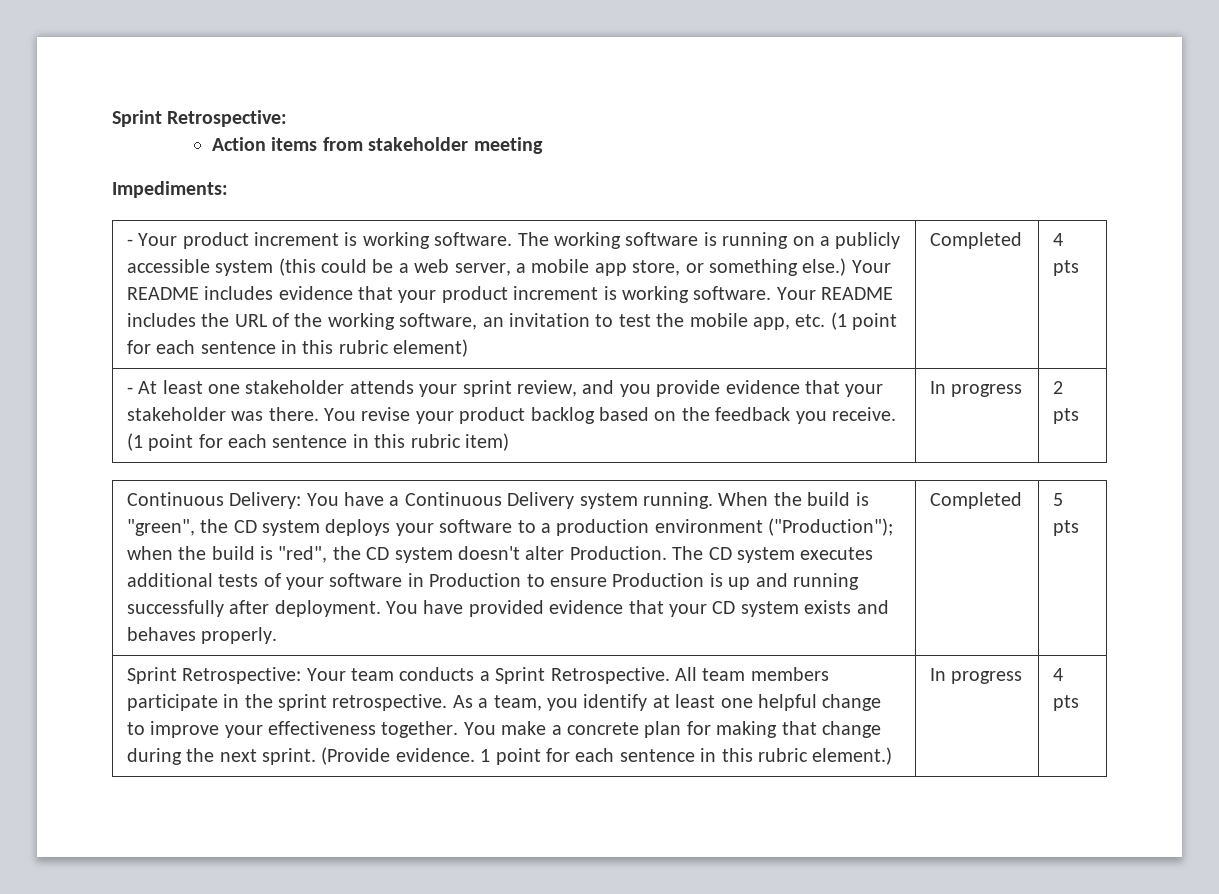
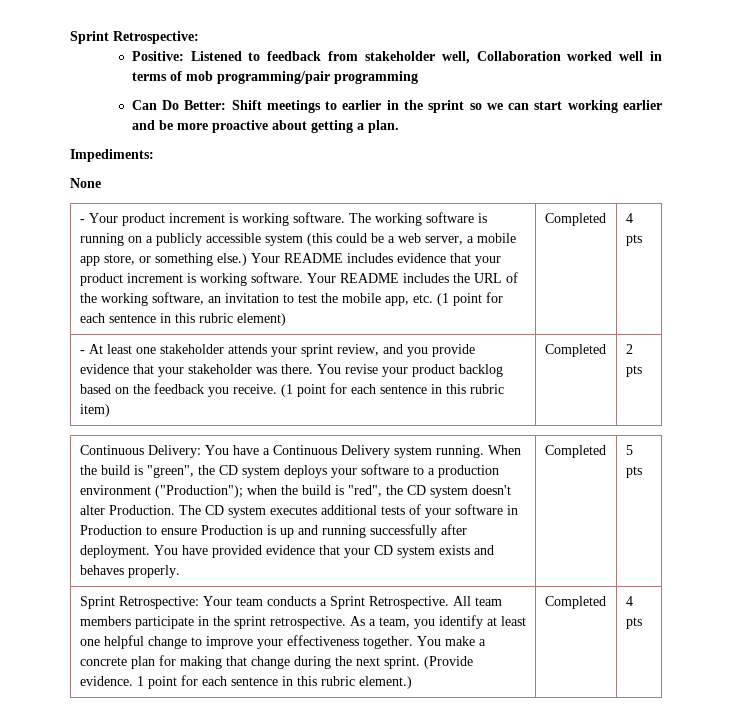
- Action items from stakeholder meeting
+ Positive: Listened to feedback from stakeholder well, Collaboration worked well in terms of mob programming/pair programming
+ Can Do Better: Shift meetings to earlier in the sprint so we can start working earlier and be more proactive about getting a plan.
+ None
- (1 point for each sentence in this rubric item) | In progress
+ (1 point for each sentence in this rubric item) | Completed
- 1 point for each sentence in this rubric element.) | In progress
+ 1 point for each sentence in this rubric element.) | Completed

